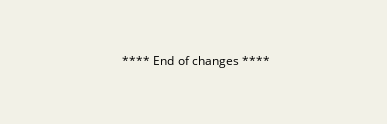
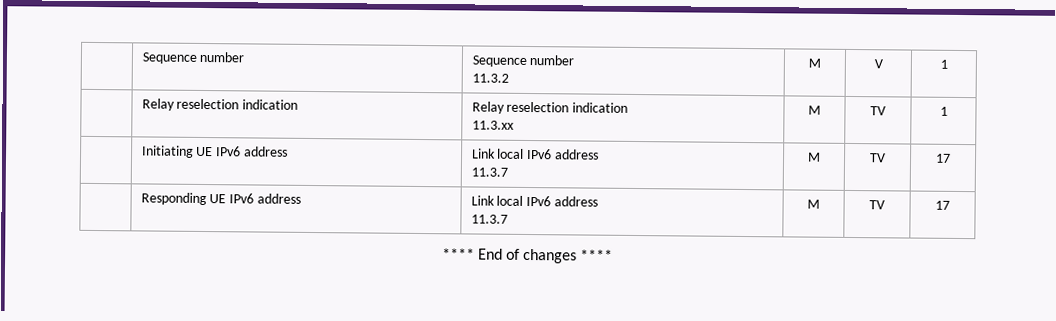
+ | Sequence number | Sequence number
+ 11.3.2 | M | V | 1
+ | Relay reselection indication | Relay reselection indication
+ 11.3.xx | M | TV | 1
+ | Initiating UE IPv6 address | Link local IPv6 address
+ 11.3.7 | M | TV | 17
+ | Responding UE IPv6 address | Link local IPv6 address
+ 11.3.7 | M | TV | 17

